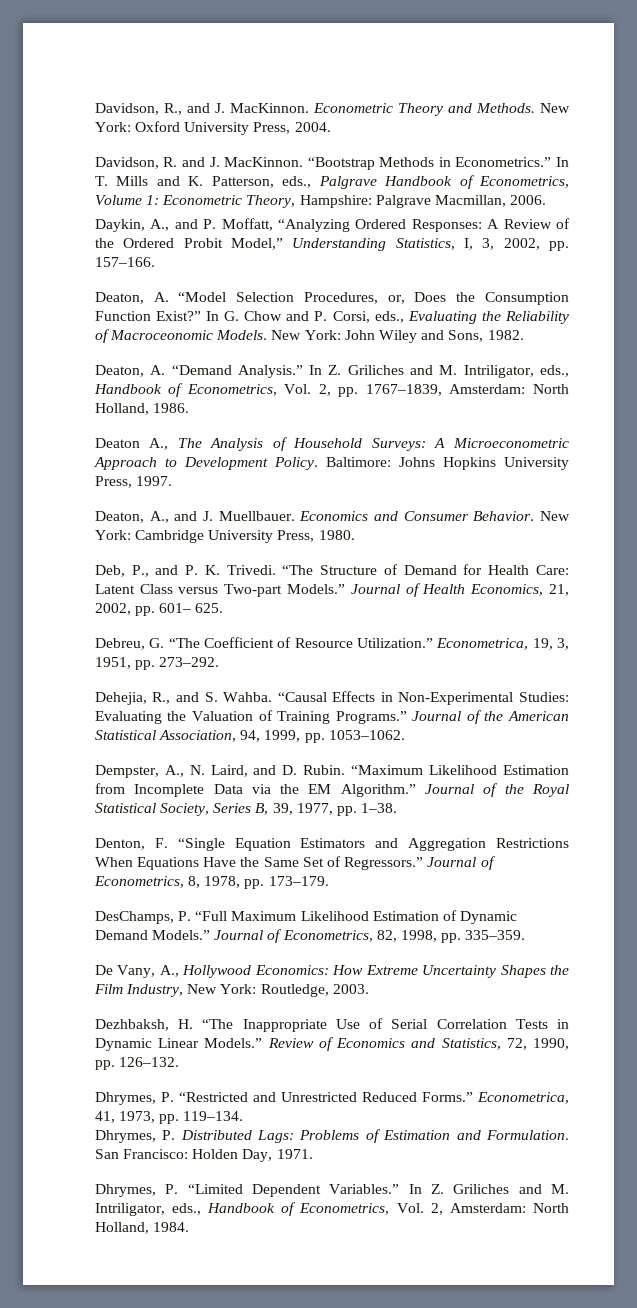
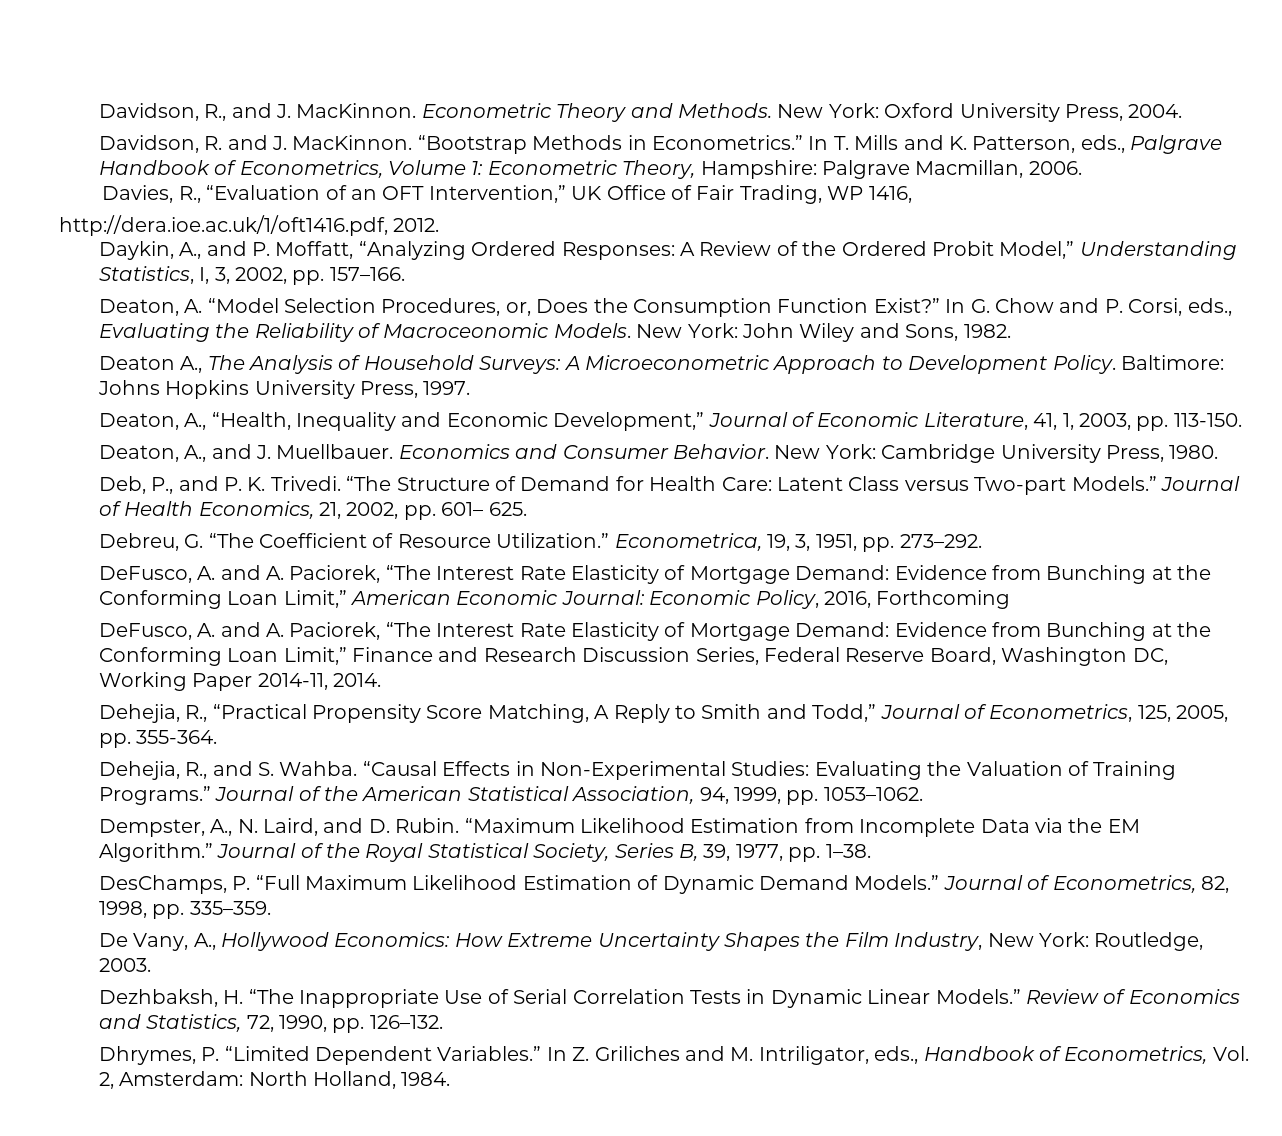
+ Davies, R., “Evaluation of an OFT Intervention,” UK Office of Fair Trading, WP 1416,
+ http://dera.ioe.ac.uk/1/oft1416.pdf, 2012.
- Deaton, A. “Demand Analysis.” In Z. Griliches and M. Intriligator, eds., Handbook of Econometrics, Vol. 2, pp. 1767–1839, Amsterdam: North Holland, 1986.
+ Deaton, A., “Health, Inequality and Economic Development,” Journal of Economic Literature, 41, 1, 2003, pp. 113-150.
+ DeFusco, A. and A. Paciorek, “The Interest Rate Elasticity of Mortgage Demand: Evidence from Bunching at the Conforming Loan Limit,” American Economic Journal: Economic Policy, 2016, Forthcoming
+ DeFusco, A. and A. Paciorek, “The Interest Rate Elasticity of Mortgage Demand: Evidence from Bunching at the Conforming Loan Limit,” Finance and Research Discussion Series, Federal Reserve Board, Washington DC, Working Paper 2014-11, 2014.
+ Dehejia, R., “Practical Propensity Score Matching, A Reply to Smith and Todd,” Journal of Econometrics, 125, 2005, pp. 355-364.
- Denton, F. “Single Equation Estimators and Aggregation Restrictions When Equations Have the Same Set of Regressors.” Journal of Econometrics, 8, 1978, pp. 173–179.
- Dhrymes, P. “Restricted and Unrestricted Reduced Forms.” Econometrica, 41, 1973, pp. 119–134.
- Dhrymes, P. Distributed Lags: Problems of Estimation and Formulation. San Francisco: Holden Day, 1971.

